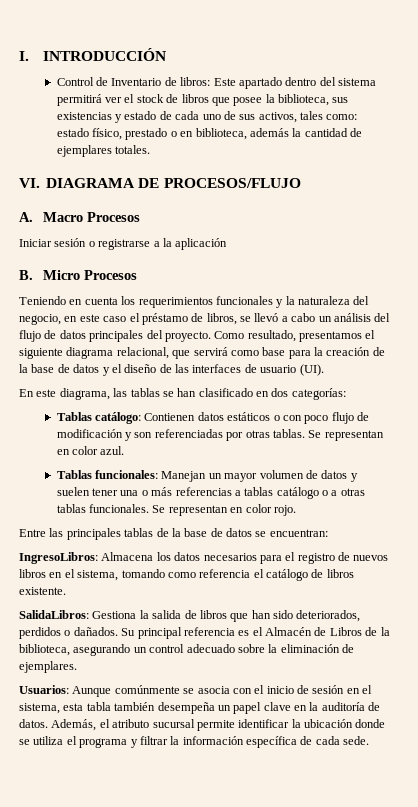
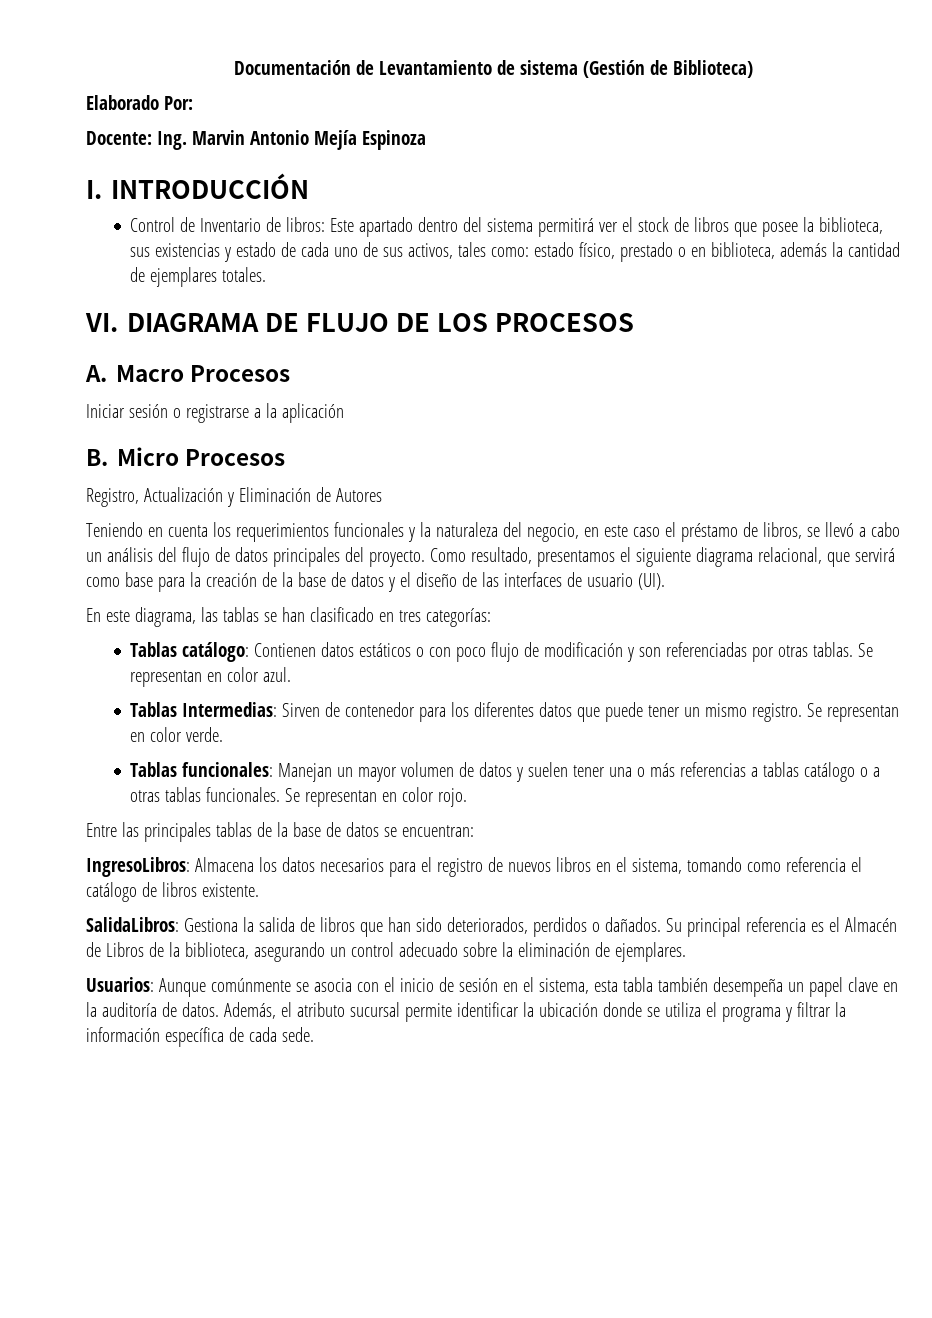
+ Documentación de Levantamiento de sistema (Gestión de Biblioteca)
+ Elaborado Por:
+ Docente: Ing. Marvin Antonio Mejía Espinoza
- VI. DIAGRAMA DE PROCESOS/FLUJO
+ VI. DIAGRAMA DE FLUJO DE LOS PROCESOS
+ Registro, Actualización y Eliminación de Autores
- En este diagrama, las tablas se han clasificado en dos categorías:
+ En este diagrama, las tablas se han clasificado en tres categorías:
+ Tablas Intermedias: Sirven de contenedor para los diferentes datos que puede tener un mismo registro. Se representan en color verde.

